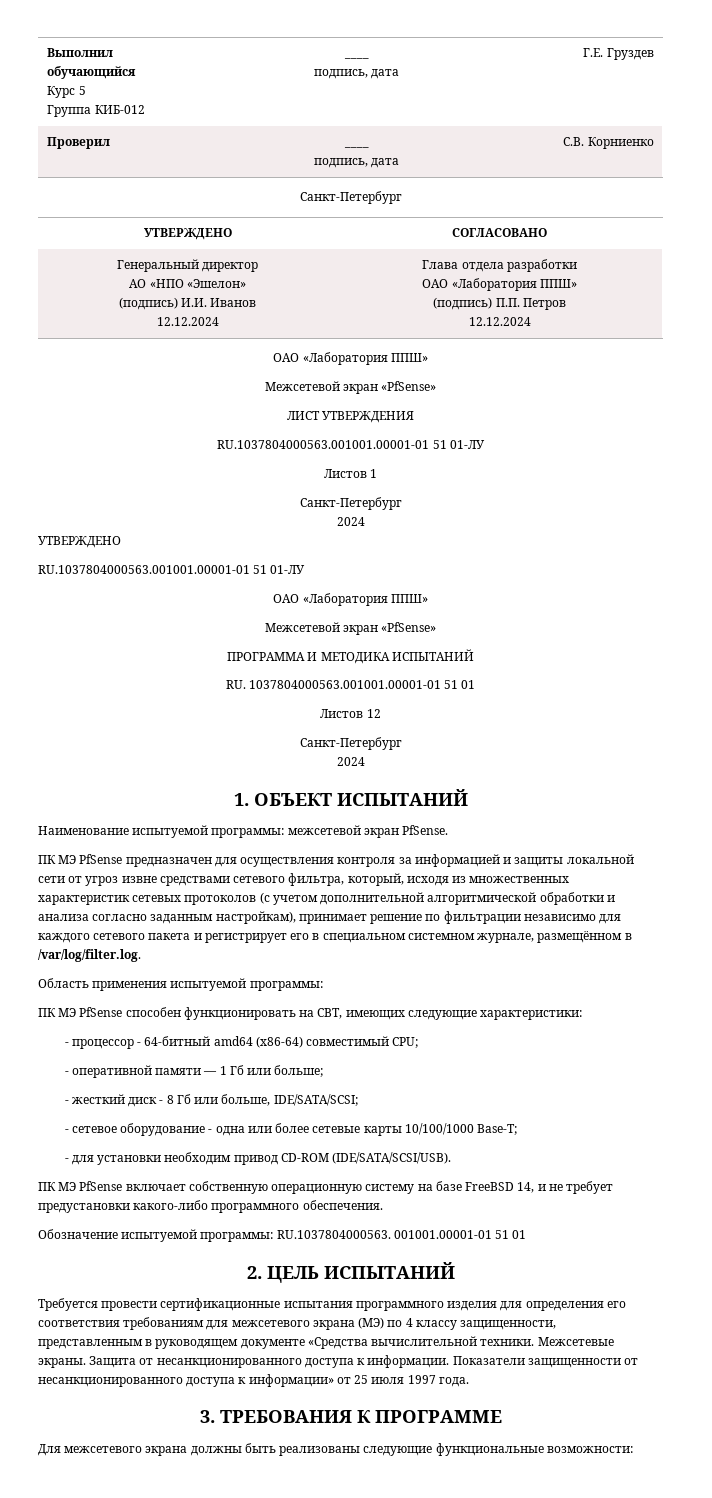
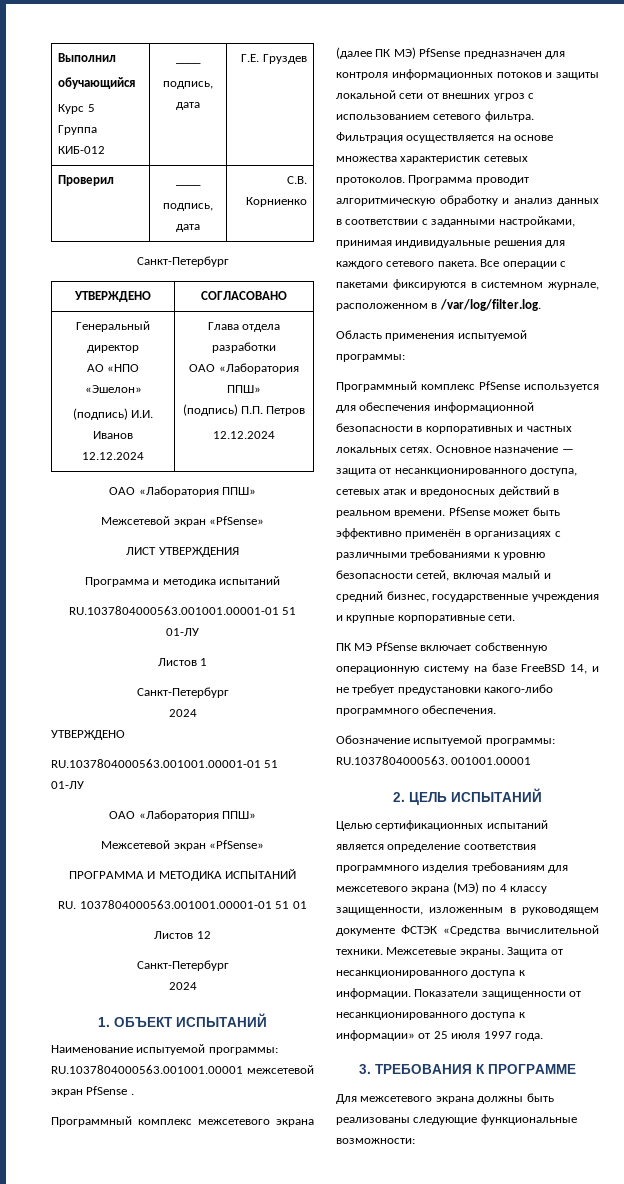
+ Программа и методика испытаний
- Наименование испытуемой программы: межсетевой экран PfSense.
- ПК МЭ PfSense предназначен для осуществления контроля за информацией и защиты локальной сети от угроз извне средствами сетевого фильтра, который, исходя из множественных характеристик сетевых протоколов (с учетом дополнительной алгоритмической обработки и анализа согласно заданным настройкам), принимает решение по фильтрации независимо для каждого сетевого пакета и регистрирует его в специальном системном журнале, размещённом в /var/log/filter.log.
+ Наименование испытуемой программы: RU.1037804000563.001001.00001 межсетевой экран PfSense .
+ Программный комплекс межсетевого экрана (далее ПК МЭ) PfSense предназначен для контроля информационных потоков и защиты локальной сети от внешних угроз с использованием сетевого фильтра. Фильтрация осуществляется на основе множества характеристик сетевых протоколов. Программа проводит алгоритмическую обработку и анализ данных в соответствии с заданными настройками, принимая индивидуальные решения для каждого сетевого пакета. Все операции с пакетами фиксируются в системном журнале, расположенном в /var/log/filter.log.
- ПК МЭ PfSense способен функционировать на СВТ, имеющих следующие характеристики:
- - процессор - 64-битный amd64 (x86-64) совместимый CPU;
- - оперативной памяти — 1 Гб или больше;
- - жесткий диск - 8 Гб или больше, IDE/SATA/SCSI;
- - сетевое оборудование - одна или более сетевые карты 10/100/1000 Base-T;
- - для установки необходим привод CD-ROM (IDE/SATA/SCSI/USB).
+ Программный комплекс PfSense используется для обеспечения информационной безопасности в корпоративных и частных локальных сетях. Основное назначение — защита от несанкционированного доступа, сетевых атак и вредоносных действий в реальном времени. PfSense может быть эффективно применён в организациях с различными требованиями к уровню безопасности сетей, включая малый и средний бизнес, государственные учреждения и крупные корпоративные сети.
- Обозначение испытуемой программы: RU.1037804000563. 001001.00001-01 51 01
+ Обозначение испытуемой программы: RU.1037804000563. 001001.00001
- Требуется провести сертификационные испытания программного изделия для определения его соответствия требованиям для межсетевого экрана (МЭ) по 4 классу защищенности, представленным в руководящем документе «Средства вычислительной техники.
+ Целью сертификационных испытаний является определение соответствия программного изделия требованиям для межсетевого экрана (МЭ) по 4 классу защищенности, изложенным в руководящем документе ФСТЭК «Средства вычислительной техники.

